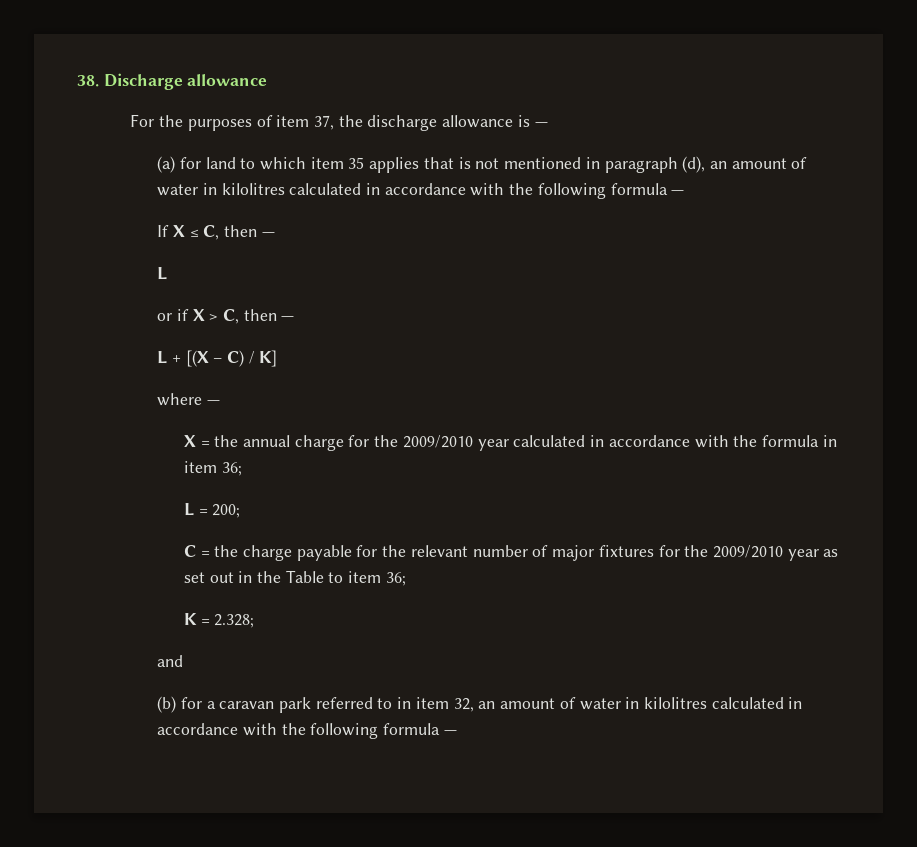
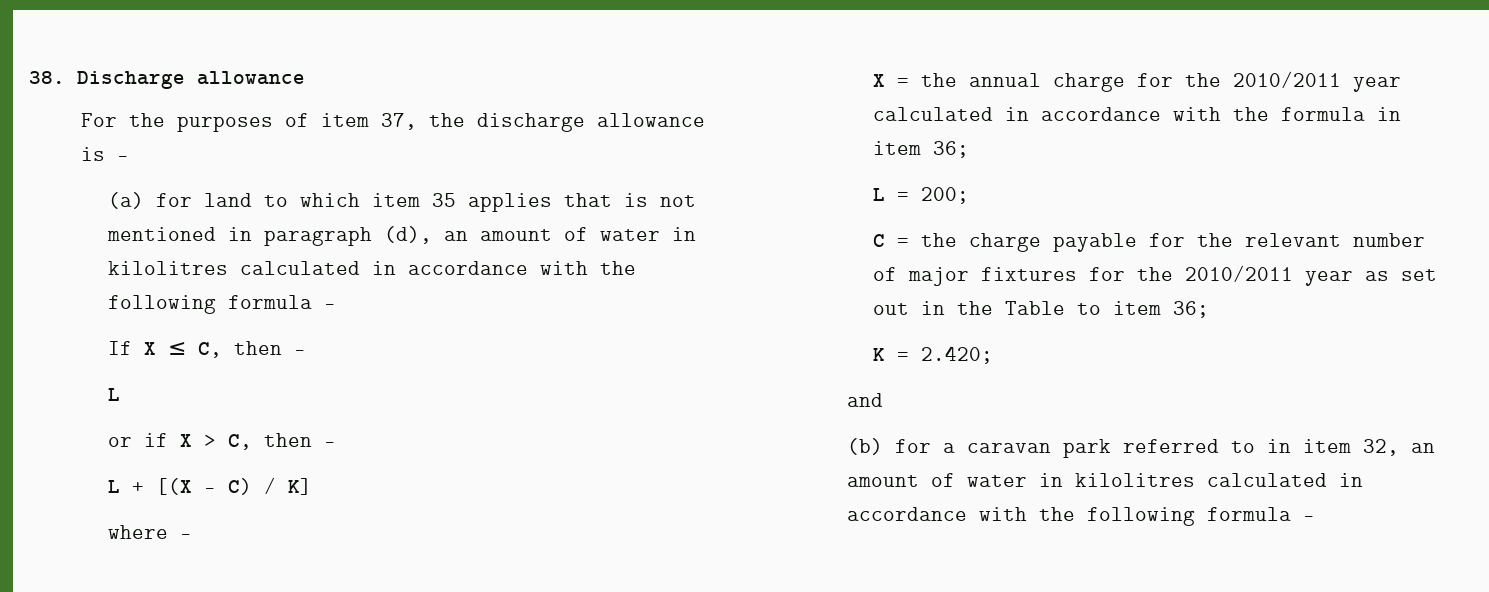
- X = the annual charge for the 2009/2010 year calculated in accordance with the formula in item 36;
+ X = the annual charge for the 2010/2011 year calculated in accordance with the formula in item 36;
- C = the charge payable for the relevant number of major fixtures for the 2009/2010 year as set out in the Table to item 36;
+ C = the charge payable for the relevant number of major fixtures for the 2010/2011 year as set out in the Table to item 36;
- K = 2.328;
+ K = 2.420;

